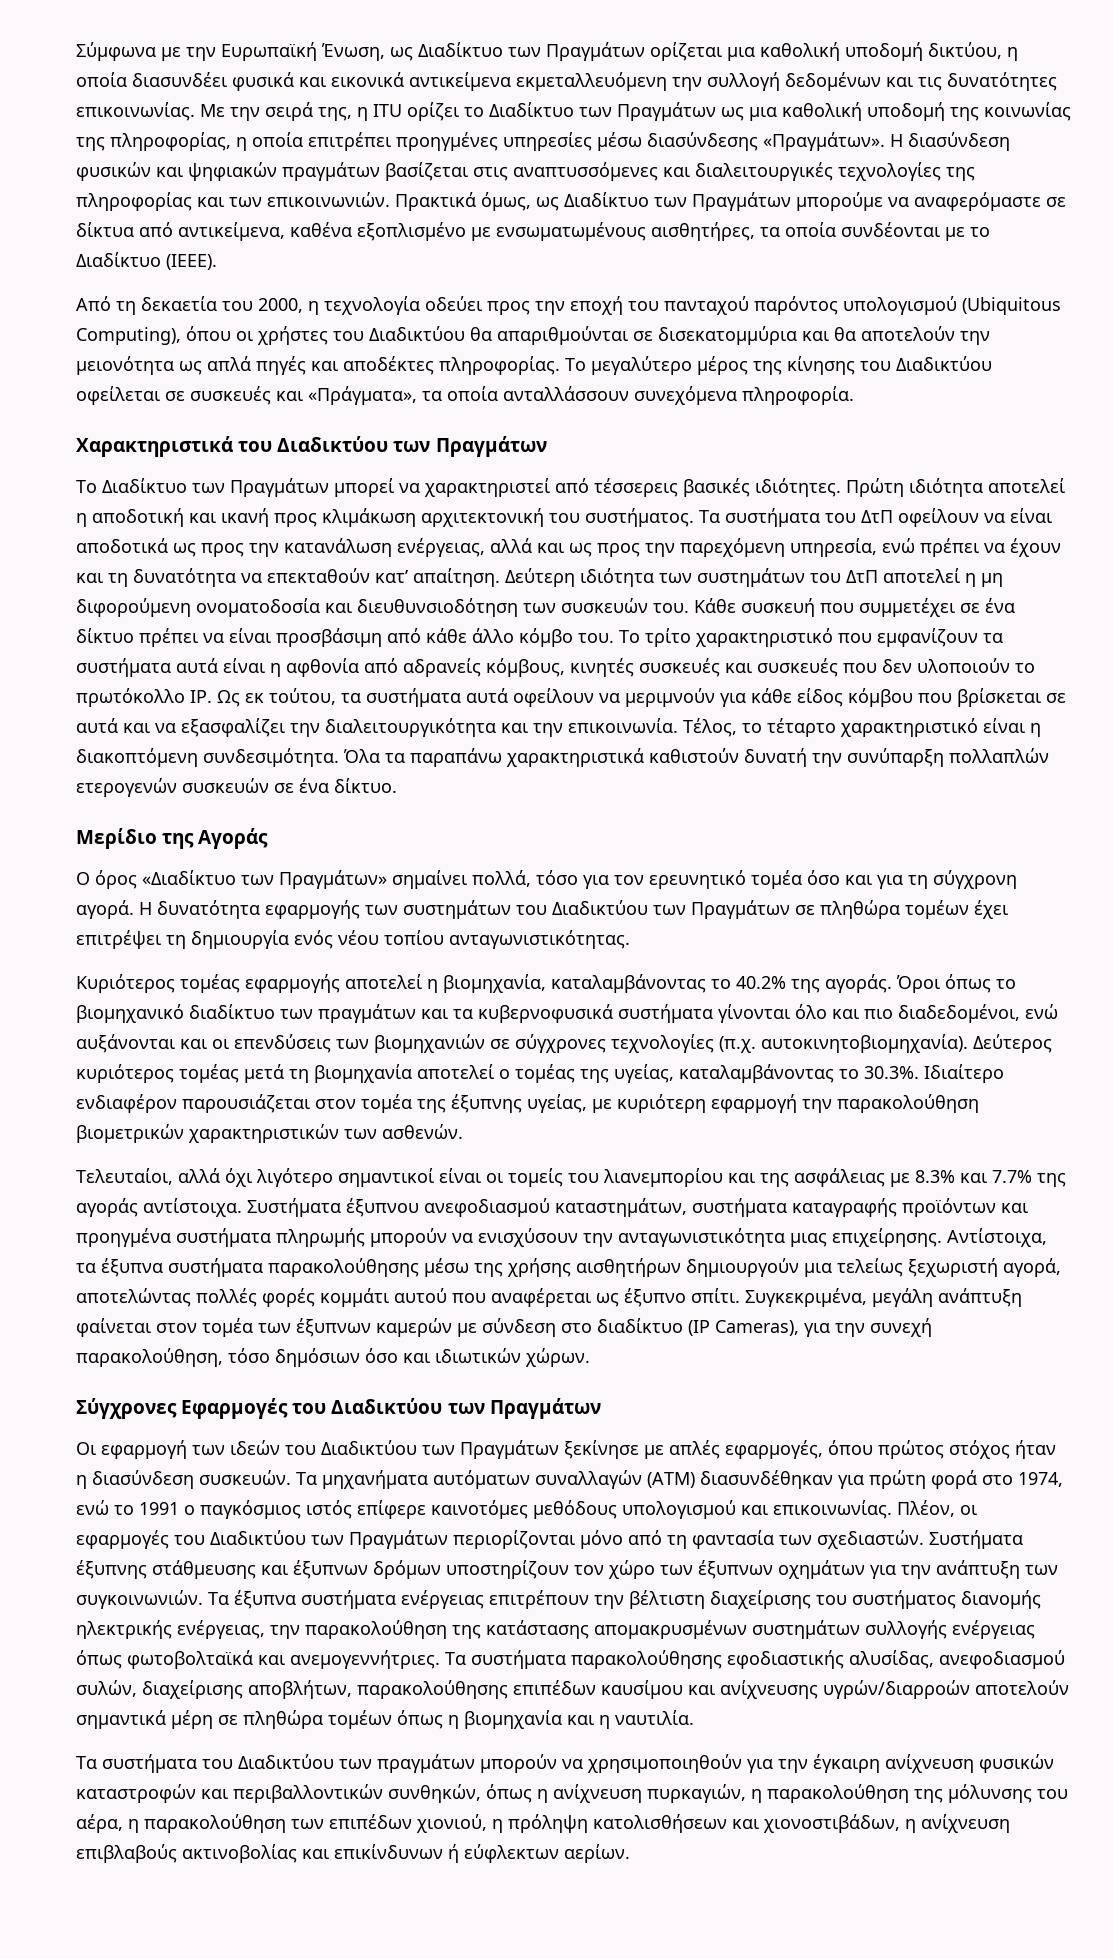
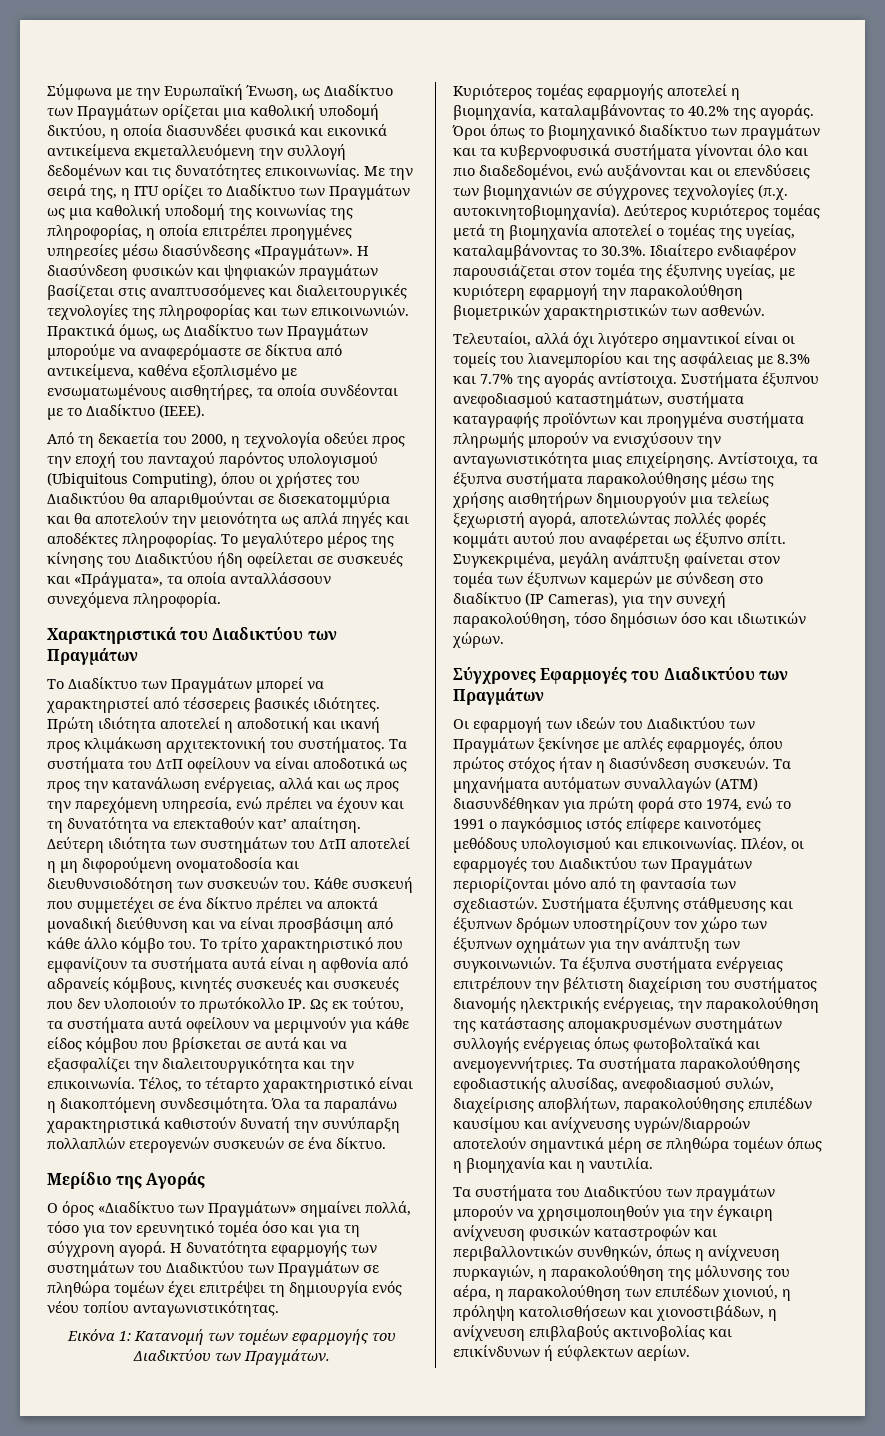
- Το μεγαλύτερο μέρος της κίνησης του Διαδικτύου οφείλεται σε συσκευές και «Πράγματα», τα οποία ανταλλάσσουν συνεχόμενα πληροφορία.
+ Το μεγαλύτερο μέρος της κίνησης του Διαδικτύου ήδη οφείλεται σε συσκευές και «Πράγματα», τα οποία ανταλλάσσουν συνεχόμενα πληροφορία.
- Κάθε συσκευή που συμμετέχει σε ένα δίκτυο πρέπει να είναι προσβάσιμη από κάθε άλλο κόμβο του.
+ Κάθε συσκευή που συμμετέχει σε ένα δίκτυο πρέπει να αποκτά μοναδική διεύθυνση και να είναι προσβάσιμη από κάθε άλλο κόμβο του.
+ Εικόνα 1: Κατανομή των τομέων εφαρμογής του Διαδικτύου των Πραγμάτων.
- Τα έξυπνα συστήματα ενέργειας επιτρέπουν την βέλτιστη διαχείρισης του συστήματος διανομής ηλεκτρικής ενέργειας, την παρακολούθηση της κατάστασης απομακρυσμένων συστημάτων συλλογής ενέργειας όπως φωτοβολταϊκά και ανεμογεννήτριες.
+ Τα έξυπνα συστήματα ενέργειας επιτρέπουν την βέλτιστη διαχείριση του συστήματος διανομής ηλεκτρικής ενέργειας, την παρακολούθηση της κατάστασης απομακρυσμένων συστημάτων συλλογής ενέργειας όπως φωτοβολταϊκά και ανεμογεννήτριες.

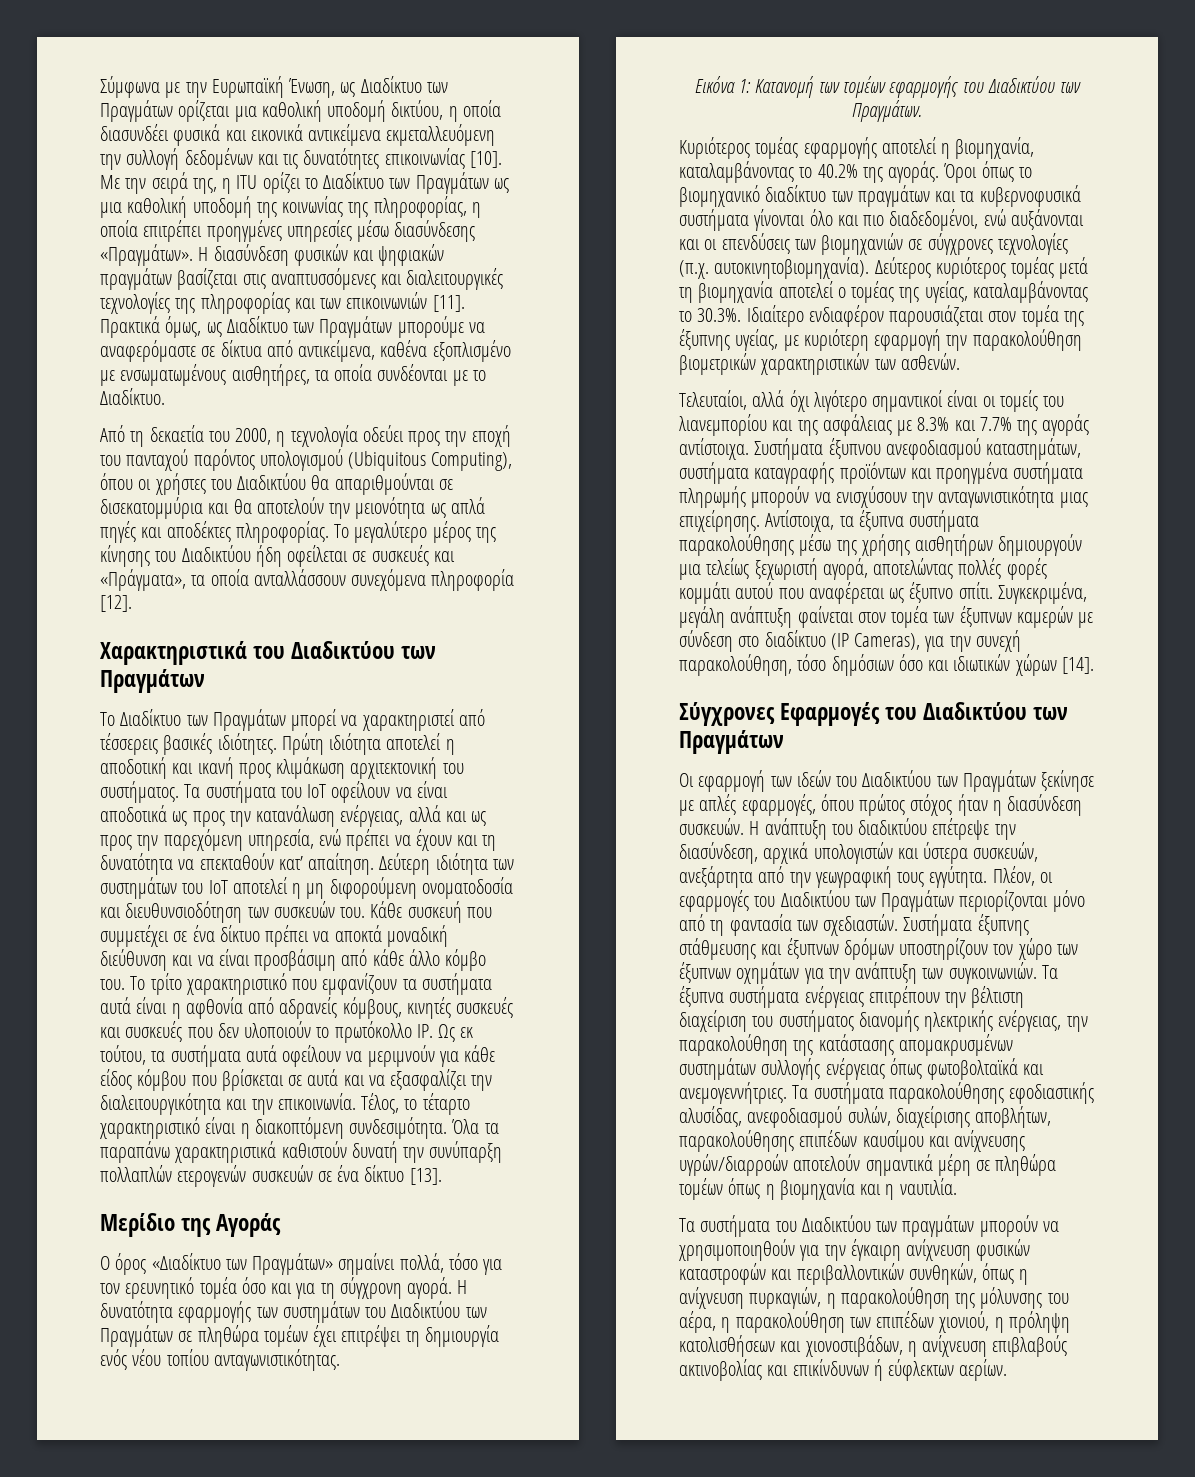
- Σύμφωνα με την Ευρωπαϊκή Ένωση, ως Διαδίκτυο των Πραγμάτων ορίζεται μια καθολική υποδομή δικτύου, η οποία διασυνδέει φυσικά και εικονικά αντικείμενα εκμεταλλευόμενη την συλλογή δεδομένων και τις δυνατότητες επικοινωνίας.
+ Σύμφωνα με την Ευρωπαϊκή Ένωση, ως Διαδίκτυο των Πραγμάτων ορίζεται μια καθολική υποδομή δικτύου, η οποία διασυνδέει φυσικά και εικονικά αντικείμενα εκμεταλλευόμενη την συλλογή δεδομένων και τις δυνατότητες επικοινωνίας [10].
- Η διασύνδεση φυσικών και ψηφιακών πραγμάτων βασίζεται στις αναπτυσσόμενες και διαλειτουργικές τεχνολογίες της πληροφορίας και των επικοινωνιών.
+ Η διασύνδεση φυσικών και ψηφιακών πραγμάτων βασίζεται στις αναπτυσσόμενες και διαλειτουργικές τεχνολογίες της πληροφορίας και των επικοινωνιών [11].
- Πρακτικά όμως, ως Διαδίκτυο των Πραγμάτων μπορούμε να αναφερόμαστε σε δίκτυα από αντικείμενα, καθένα εξοπλισμένο με ενσωματωμένους αισθητήρες, τα οποία συνδέονται με το Διαδίκτυο (ΙΕΕΕ).
+ Πρακτικά όμως, ως Διαδίκτυο των Πραγμάτων μπορούμε να αναφερόμαστε σε δίκτυα από αντικείμενα, καθένα εξοπλισμένο με ενσωματωμένους αισθητήρες, τα οποία συνδέονται με το Διαδίκτυο.
- Το μεγαλύτερο μέρος της κίνησης του Διαδικτύου ήδη οφείλεται σε συσκευές και «Πράγματα», τα οποία ανταλλάσσουν συνεχόμενα πληροφορία.
+ Το μεγαλύτερο μέρος της κίνησης του Διαδικτύου ήδη οφείλεται σε συσκευές και «Πράγματα», τα οποία ανταλλάσσουν συνεχόμενα πληροφορία [12].
- Τα συστήματα του ΔτΠ οφείλουν να είναι αποδοτικά ως προς την κατανάλωση ενέργειας, αλλά και ως προς την παρεχόμενη υπηρεσία, ενώ πρέπει να έχουν και τη δυνατότητα να επεκταθούν κατ’ απαίτηση.
+ Τα συστήματα του IoT οφείλουν να είναι αποδοτικά ως προς την κατανάλωση ενέργειας, αλλά και ως προς την παρεχόμενη υπηρεσία, ενώ πρέπει να έχουν και τη δυνατότητα να επεκταθούν κατ’ απαίτηση.
- Δεύτερη ιδιότητα των συστημάτων του ΔτΠ αποτελεί η μη διφορούμενη ονοματοδοσία και διευθυνσιοδότηση των συσκευών του.
+ Δεύτερη ιδιότητα των συστημάτων του IoT αποτελεί η μη διφορούμενη ονοματοδοσία και διευθυνσιοδότηση των συσκευών του.
- Όλα τα παραπάνω χαρακτηριστικά καθιστούν δυνατή την συνύπαρξη πολλαπλών ετερογενών συσκευών σε ένα δίκτυο.
+ Όλα τα παραπάνω χαρακτηριστικά καθιστούν δυνατή την συνύπαρξη πολλαπλών ετερογενών συσκευών σε ένα δίκτυο [13].
- Συγκεκριμένα, μεγάλη ανάπτυξη φαίνεται στον τομέα των έξυπνων καμερών με σύνδεση στο διαδίκτυο (IP Cameras), για την συνεχή παρακολούθηση, τόσο δημόσιων όσο και ιδιωτικών χώρων.
+ Συγκεκριμένα, μεγάλη ανάπτυξη φαίνεται στον τομέα των έξυπνων καμερών με σύνδεση στο διαδίκτυο (IP Cameras), για την συνεχή παρακολούθηση, τόσο δημόσιων όσο και ιδιωτικών χώρων [14].
- Τα μηχανήματα αυτόματων συναλλαγών (ΑΤΜ) διασυνδέθηκαν για πρώτη φορά στο 1974, ενώ το 1991 ο παγκόσμιος ιστός επίφερε καινοτόμες μεθόδους υπολογισμού και επικοινωνίας.
+ Η ανάπτυξη του διαδικτύου επέτρεψε την διασύνδεση, αρχικά υπολογιστών και ύστερα συσκευών, ανεξάρτητα από την γεωγραφική τους εγγύτητα.

